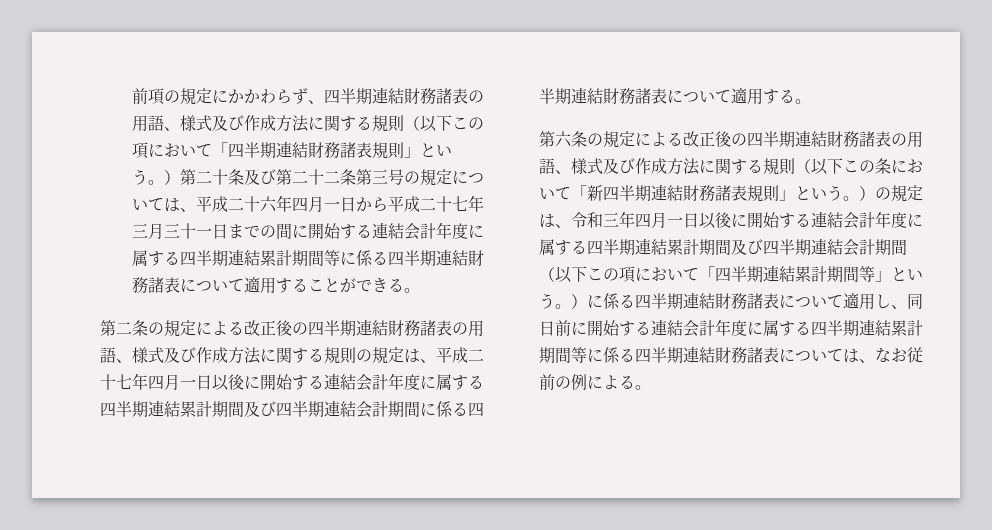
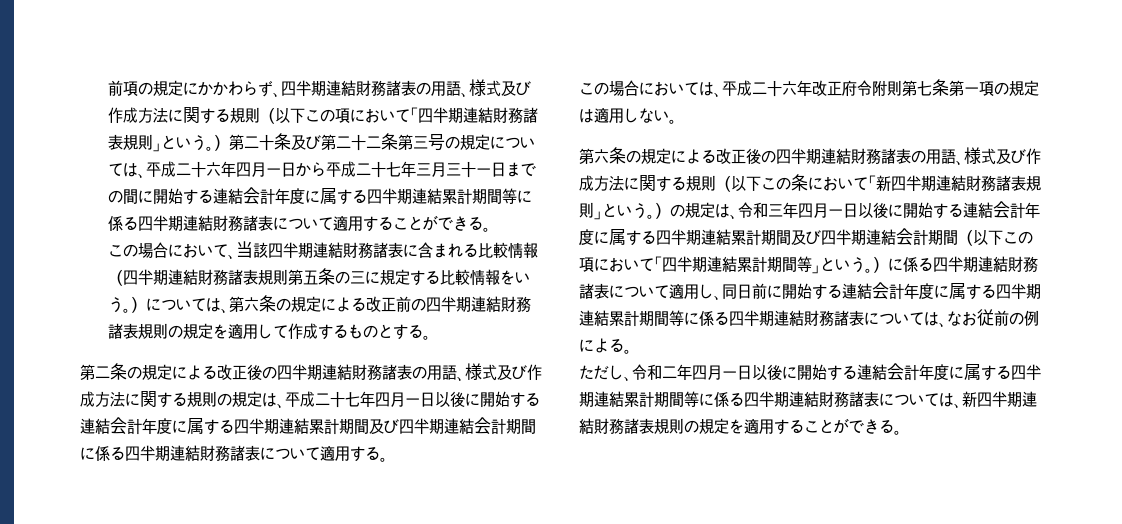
+ この場合において、当該四半期連結財務諸表に含まれる比較情報（四半期連結財務諸表規則第五条の三に規定する比較情報をいう。）については、第六条の規定による改正前の四半期連結財務諸表規則の規定を適用して作成するものとする。
+ この場合においては、平成二十六年改正府令附則第七条第一項の規定は適用しない。
+ ただし、令和二年四月一日以後に開始する連結会計年度に属する四半期連結累計期間等に係る四半期連結財務諸表については、新四半期連結財務諸表規則の規定を適用することができる。

